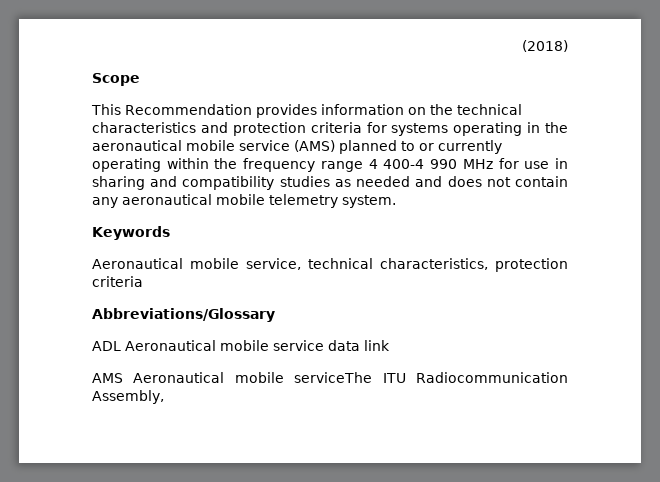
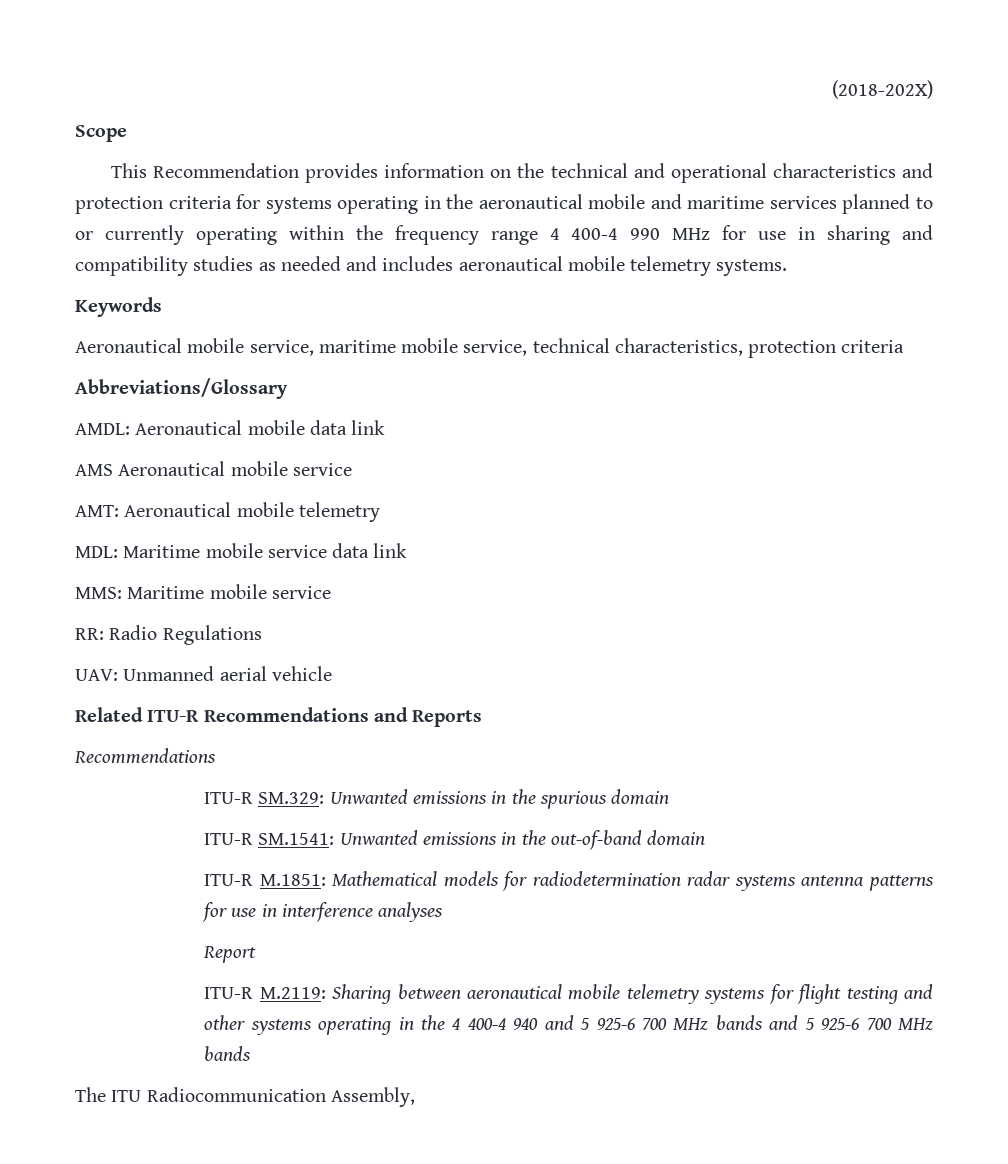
- (2018)
+ (2018-202X)
- This Recommendation provides information on the technical characteristics and protection criteria for systems operating in the aeronautical mobile service (AMS) planned to or currently operating within the frequency range 4 400-4 990 MHz for use in sharing and compatibility studies as needed and does not contain any aeronautical mobile telemetry system.
+ This Recommendation provides information on the technical and operational characteristics and protection criteria for systems operating in the aeronautical mobile and maritime services planned to or currently operating within the frequency range 4 400-4 990 MHz for use in sharing and compatibility studies as needed and includes aeronautical mobile telemetry systems.
- Aeronautical mobile service, technical characteristics, protection criteria
+ Aeronautical mobile service, maritime mobile service, technical characteristics, protection criteria
- ADL Aeronautical mobile service data link
+ AMDL: Aeronautical mobile data link
- AMS Aeronautical mobile serviceThe ITU Radiocommunication Assembly,
+ AMS Aeronautical mobile service
+ AMT: Aeronautical mobile telemetry
+ MDL: Maritime mobile service data link
+ MMS: Maritime mobile service
+ RR: Radio Regulations
+ UAV: Unmanned aerial vehicle
+ Related ITU-R Recommendations and Reports
+ Recommendations
+ ITU-R SM.329: Unwanted emissions in the spurious domain
+ ITU-R SM.1541: Unwanted emissions in the out-of-band domain
+ ITU-R M.1851: Mathematical models for radiodetermination radar systems antenna patterns for use in interference analyses
+ Report
+ ITU-R M.2119: Sharing between aeronautical mobile telemetry systems for flight testing and other systems operating in the 4 400-4 940 and 5 925-6 700 MHz bands and 5 925-6 700 MHz bands
+ The ITU Radiocommunication Assembly,

